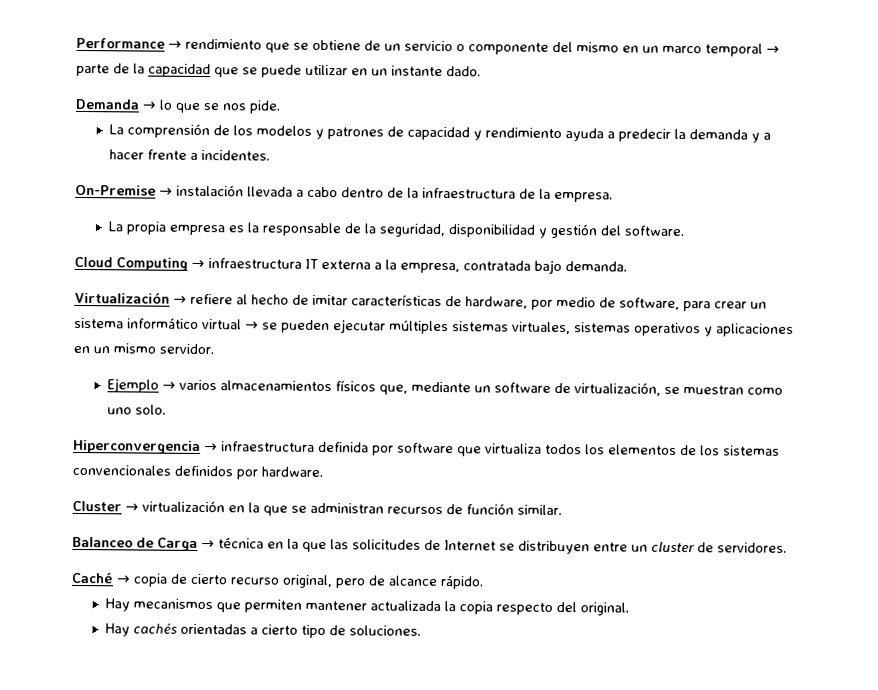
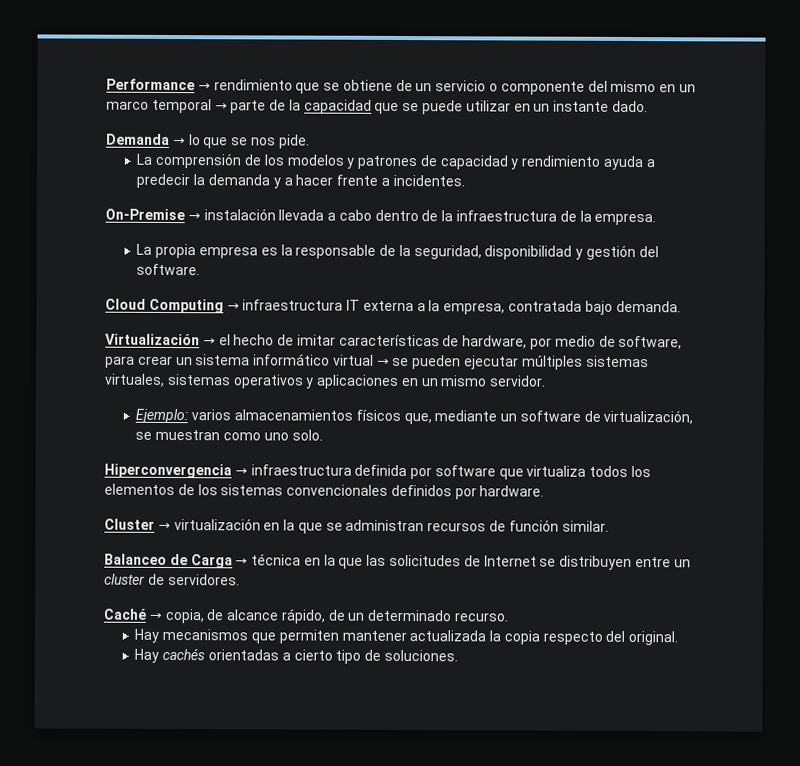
- Virtualización → refiere al hecho de imitar características de hardware, por medio de software, para crear un sistema informático virtual → se pueden ejecutar múltiples sistemas virtuales, sistemas operativos y aplicaciones en un mismo servidor.
+ Virtualización → el hecho de imitar características de hardware, por medio de software, para crear un sistema informático virtual → se pueden ejecutar múltiples sistemas virtuales, sistemas operativos y aplicaciones en un mismo servidor.
- Ejemplo → varios almacenamientos físicos que, mediante un software de virtualización, se muestran como uno solo.
+ Ejemplo: varios almacenamientos físicos que, mediante un software de virtualización, se muestran como uno solo.
- Caché → copia de cierto recurso original, pero de alcance rápido.
+ Caché → copia, de alcance rápido, de un determinado recurso.

